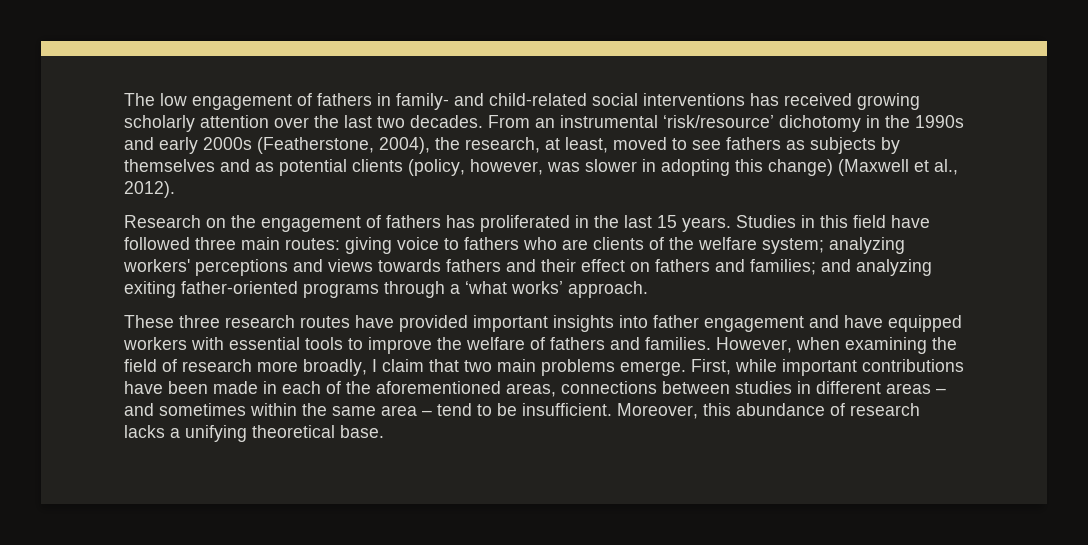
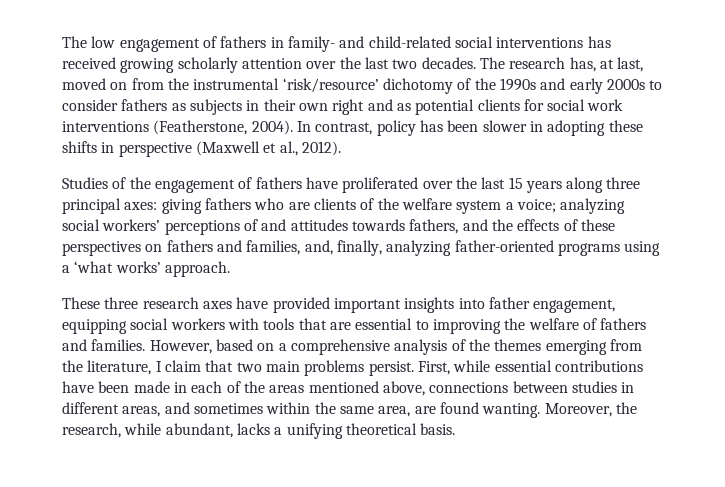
- From an instrumental ‘risk/resource’ dichotomy in the 1990s and early 2000s (Featherstone, 2004), the research, at least, moved to see fathers as subjects by themselves and as potential clients (policy, however, was slower in adopting this change) (Maxwell et al., 2012).
+ The research has, at last, moved on from the instrumental ‘risk/resource’ dichotomy of the 1990s and early 2000s to consider fathers as subjects in their own right and as potential clients for social work interventions (Featherstone, 2004). In contrast, policy has been slower in adopting these shifts in perspective (Maxwell et al., 2012).
- Research on the engagement of fathers has proliferated in the last 15 years. Studies in this field have followed three main routes: giving voice to fathers who are clients of the welfare system; analyzing workers' perceptions and views towards fathers and their effect on fathers and families; and analyzing exiting father-oriented programs through a ‘what works’ approach.
+ Studies of the engagement of fathers have proliferated over the last 15 years along three principal axes: giving fathers who are clients of the welfare system a voice; analyzing social workers’ perceptions of and attitudes towards fathers, and the effects of these perspectives on fathers and families, and, finally, analyzing father-oriented programs using a ‘what works’ approach.
- These three research routes have provided important insights into father engagement and have equipped workers with essential tools to improve the welfare of fathers and families.
+ These three research axes have provided important insights into father engagement, equipping social workers with tools that are essential to improving the welfare of fathers and families.
- However, when examining the field of research more broadly, I claim that two main problems emerge.
+ However, based on a comprehensive analysis of the themes emerging from the literature, I claim that two main problems persist.
- First, while important contributions have been made in each of the aforementioned areas, connections between studies in different areas – and sometimes within the same area – tend to be insufficient. Moreover, this abundance of research lacks a unifying theoretical base.
+ First, while essential contributions have been made in each of the areas mentioned above, connections between studies in different areas, and sometimes within the same area, are found wanting. Moreover, the research, while abundant, lacks a unifying theoretical basis.

